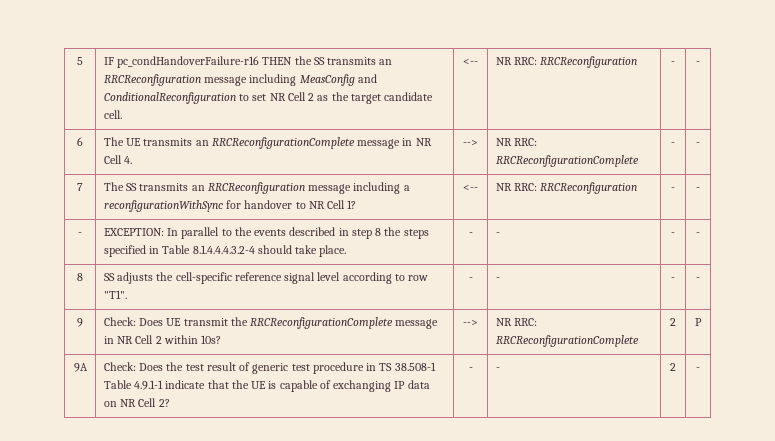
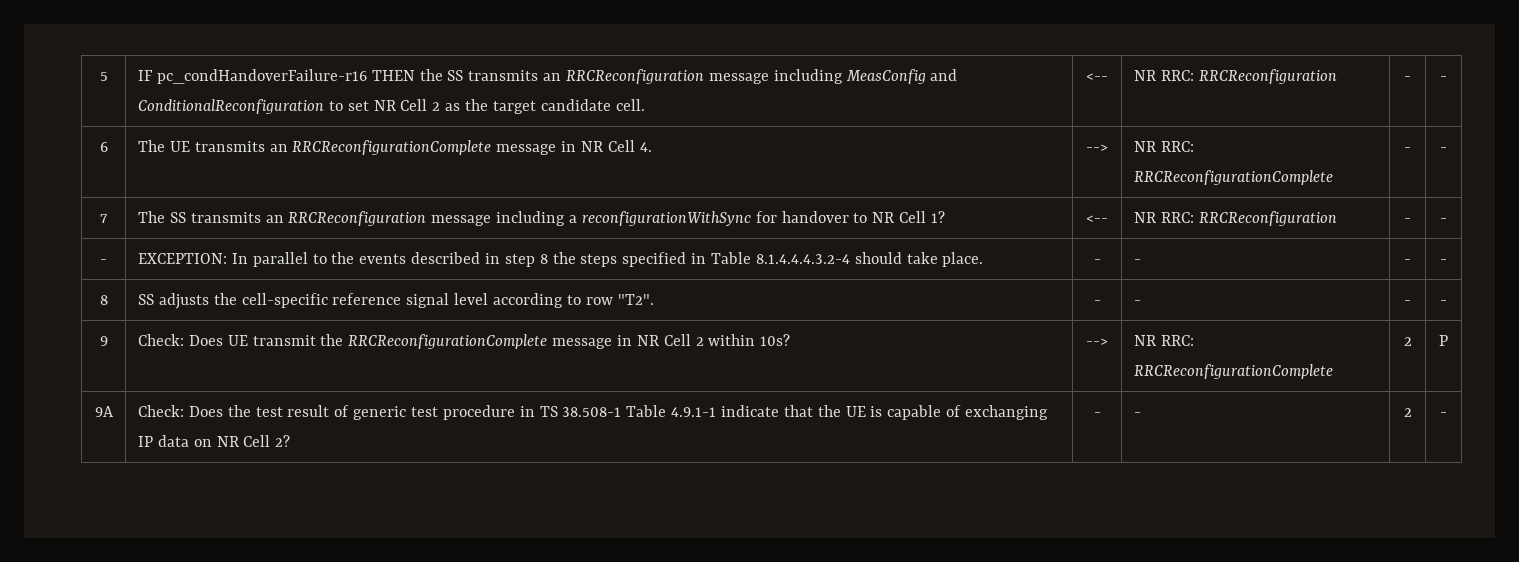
- 8 | SS adjusts the cell-specific reference signal level according to row "T1". | - | - | - | -
+ 8 | SS adjusts the cell-specific reference signal level according to row "T2". | - | - | - | -

